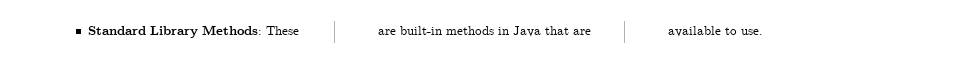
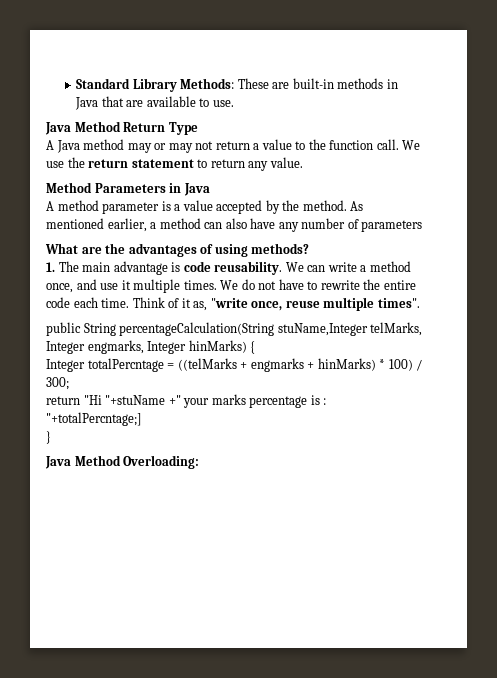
+ Java Method Return Type
+ A Java method may or may not return a value to the function call. We use the return statement to return any value.
+ Method Parameters in Java
+ A method parameter is a value accepted by the method. As mentioned earlier, a method can also have any number of parameters
+ What are the advantages of using methods?
+ 1. The main advantage is code reusability. We can write a method once, and use it multiple times. We do not have to rewrite the entire code each time. Think of it as, "write once, reuse multiple times".
+ public String percentageCalculation(String stuName,Integer telMarks, Integer engmarks, Integer hinMarks) {
+ Integer totalPercntage = ((telMarks + engmarks + hinMarks) * 100) / 300;
+ return "Hi "+stuName +" your marks percentage is : "+totalPercntage;]
+ }
+ Java Method Overloading:

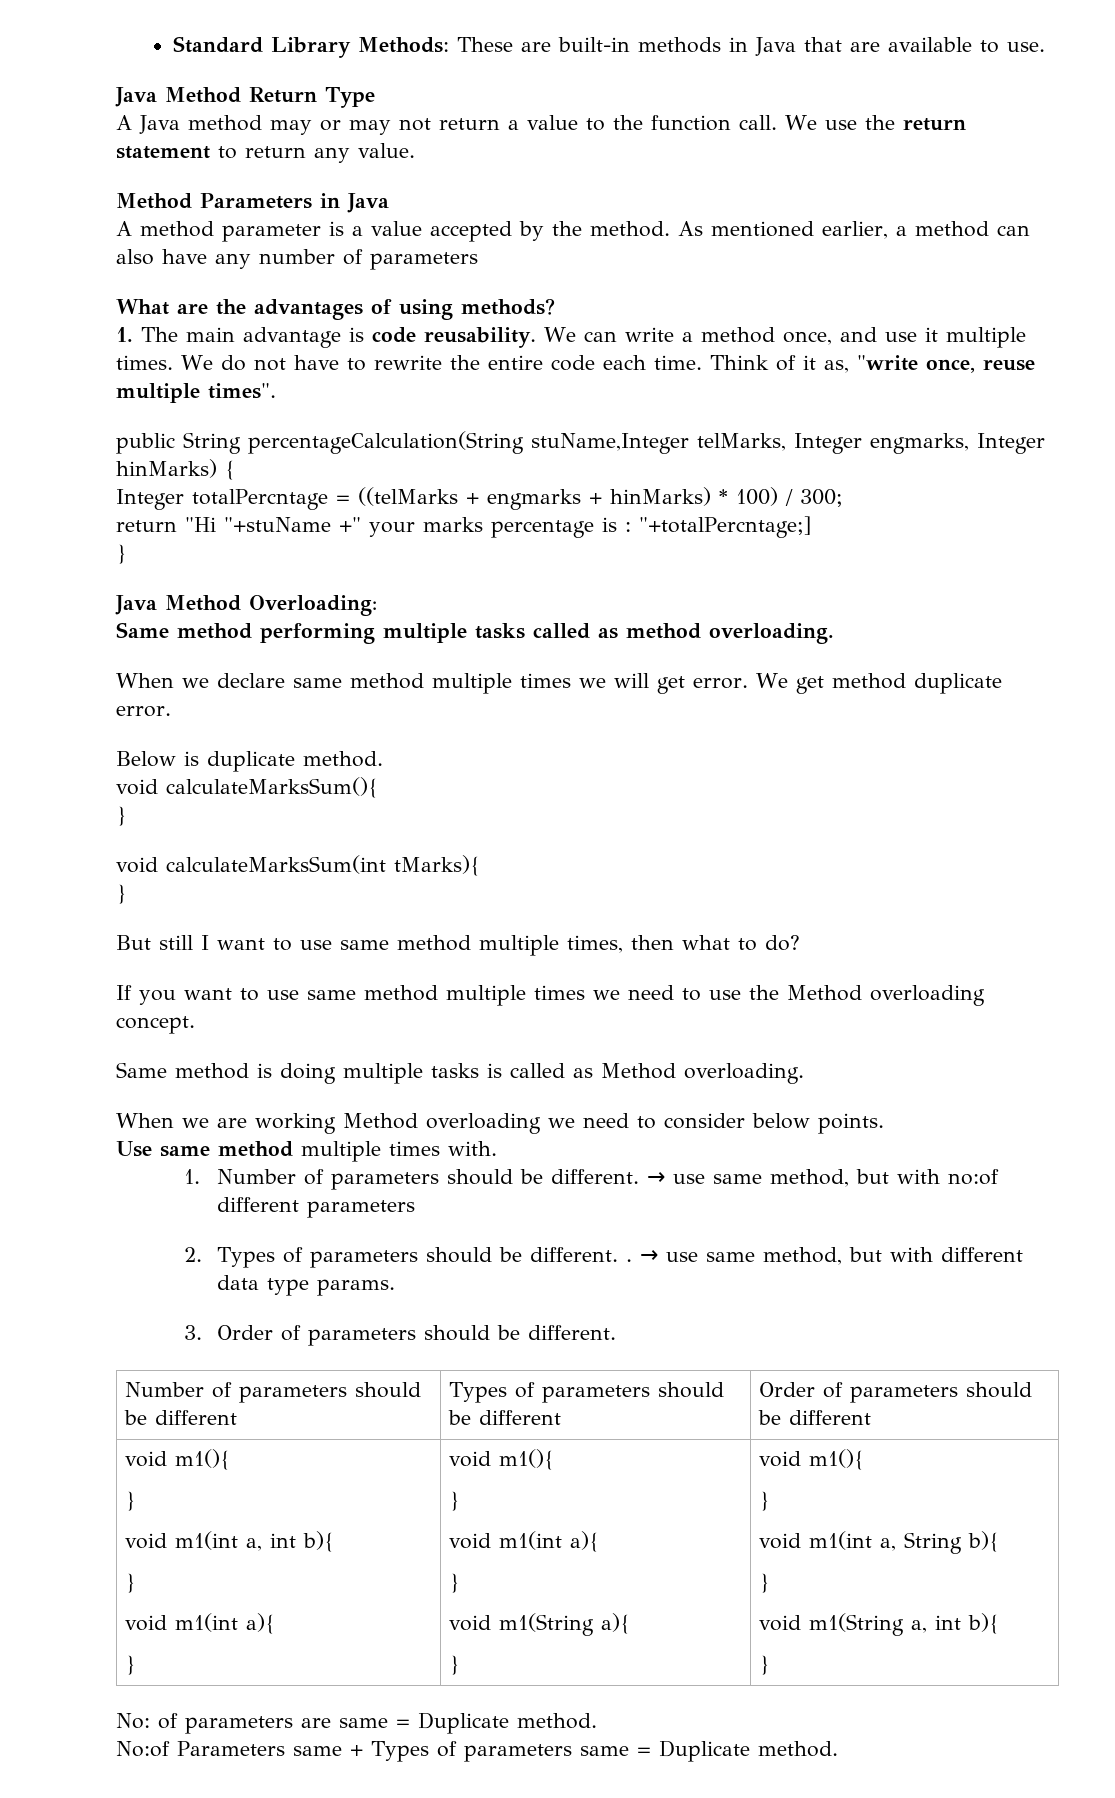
+ Same method performing multiple tasks called as method overloading.
+ When we declare same method multiple times we will get error. We get method duplicate error.
+ Below is duplicate method.
+ void calculateMarksSum(){
+ }
+ void calculateMarksSum(int tMarks){
+ }
+ But still I want to use same method multiple times, then what to do?
+ If you want to use same method multiple times we need to use the Method overloading concept.
+ Same method is doing multiple tasks is called as Method overloading.
+ When we are working Method overloading we need to consider below points.
+ Use same method multiple times with.
+ 1. Number of parameters should be different. → use same method, but with no:of different parameters
+ 2. Types of parameters should be different. . → use same method, but with different data type params.
+ 3. Order of parameters should be different.
+ Number of parameters should be different | Types of parameters should be different | Order of parameters should be different
+ void m1(){
+ }
+ void m1(int a, int b){
+ }
+ void m1(int a){
+ } | void m1(){
+ }
+ void m1(int a){
+ }
+ void m1(String a){
+ } | void m1(){
+ }
+ void m1(int a, String b){
+ }
+ void m1(String a, int b){
+ }
+ No: of parameters are same = Duplicate method.
+ No:of Parameters same + Types of parameters same = Duplicate method.

